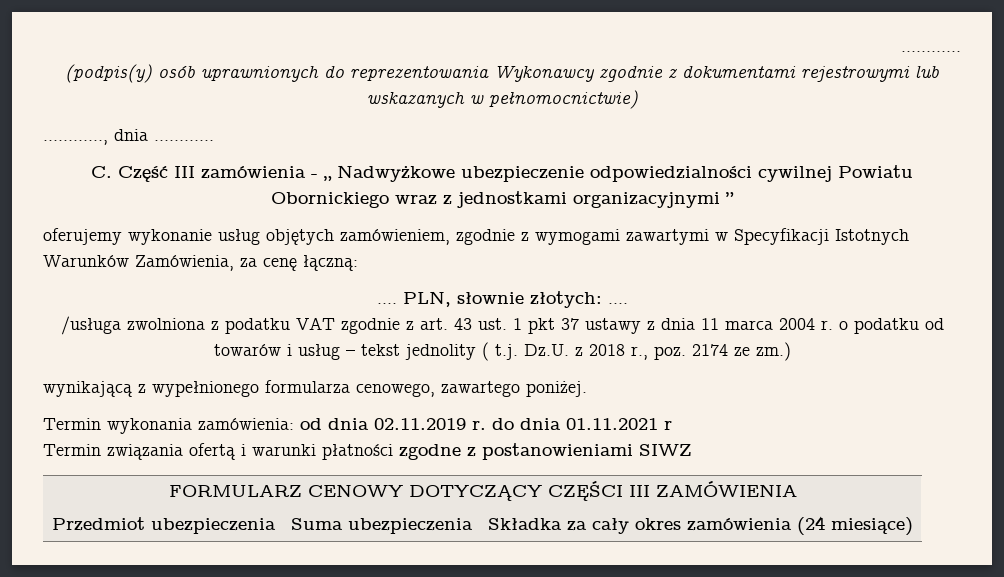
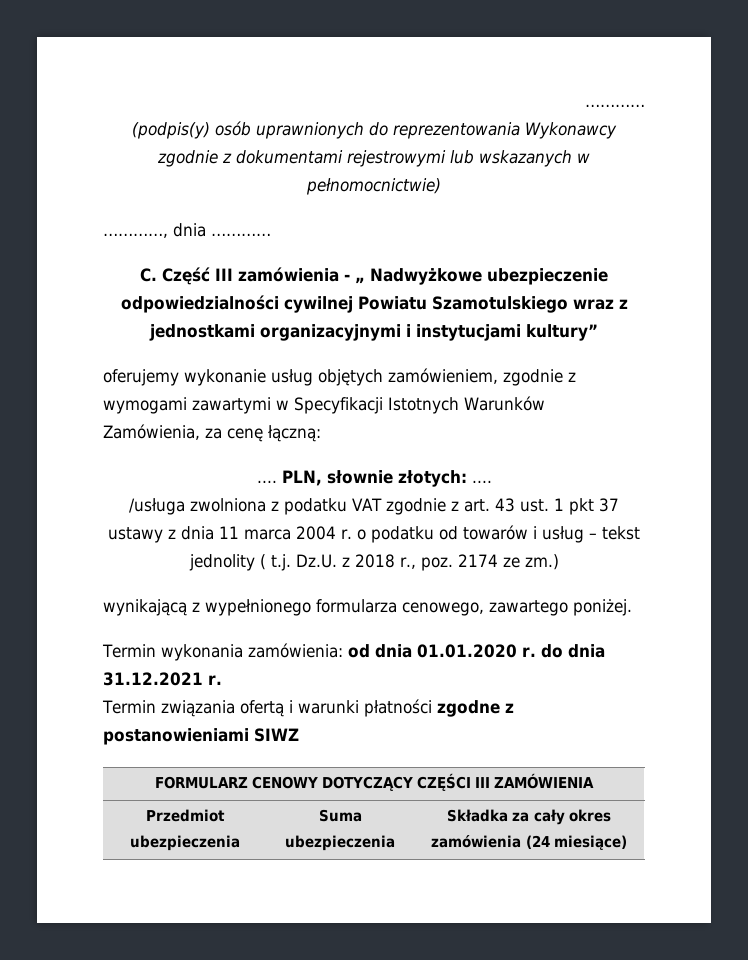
- C. Część III zamówienia - „ Nadwyżkowe ubezpieczenie odpowiedzialności cywilnej Powiatu Obornickiego wraz z jednostkami organizacyjnymi ”
+ C. Część III zamówienia - „ Nadwyżkowe ubezpieczenie odpowiedzialności cywilnej Powiatu Szamotulskiego wraz z jednostkami organizacyjnymi i instytucjami kultury”
- Termin wykonania zamówienia: od dnia 02.11.2019 r. do dnia 01.11.2021 r
+ Termin wykonania zamówienia: od dnia 01.01.2020 r. do dnia 31.12.2021 r.

